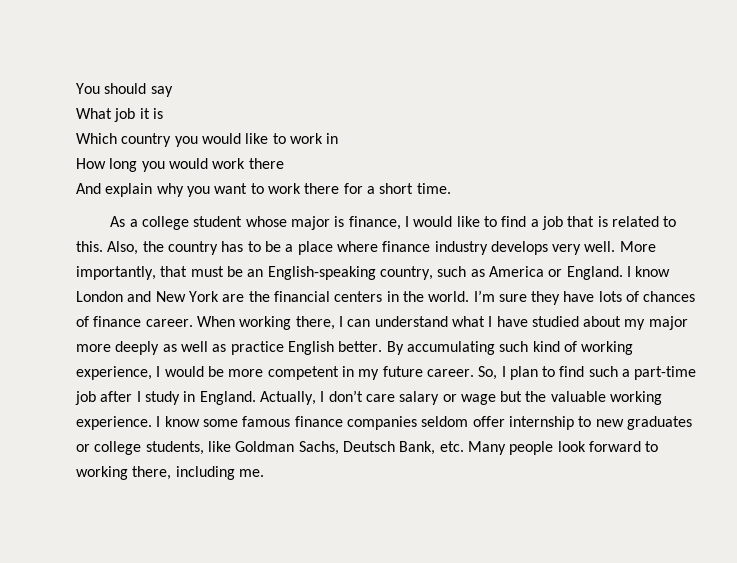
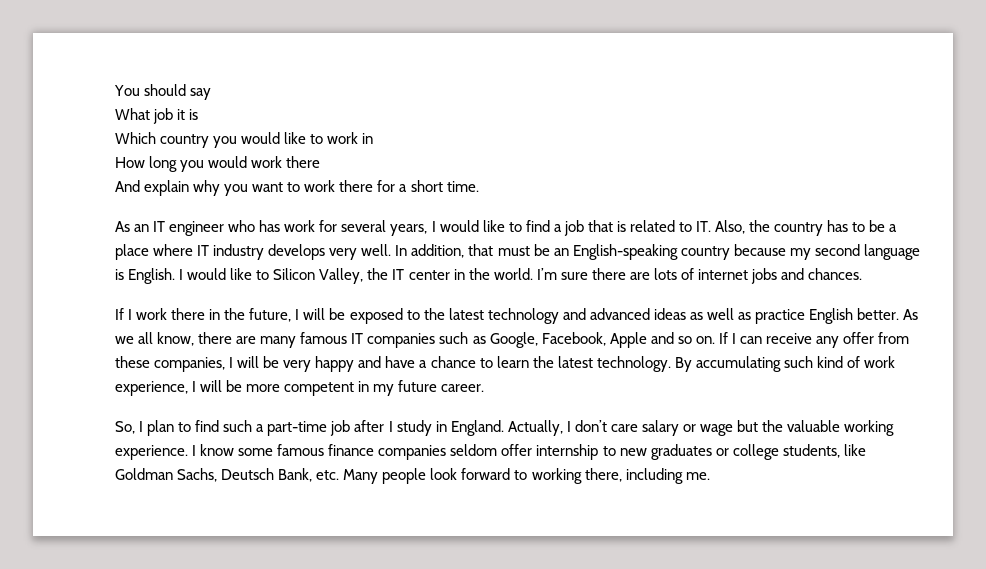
- As a college student whose major is finance, I would like to find a job that is related to this. Also, the country has to be a place where finance industry develops very well.
+ As an IT engineer who has work for several years, I would like to find a job that is related to IT. Also, the country has to be a place where IT industry develops very well.
- More importantly, that must be an English-speaking country, such as America or England. I know London and New York are the financial centers in the world.
+ In addition, that must be an English-speaking country because my second language is English. I would like to Silicon Valley, the IT center in the world.
- I’m sure they have lots of chances of finance career. When working there, I can understand what I have studied about my major more deeply as well as practice English better.
+ I’m sure there are lots of internet jobs and chances.
+ If I work there in the future, I will be exposed to the latest technology and advanced ideas as well as practice English better.
+ As we all know, there are many famous IT companies such as Google, Facebook, Apple and so on. If I can receive any offer from these companies, I will be very happy and have a chance to learn the latest technology.
- By accumulating such kind of working experience, I would be more competent in my future career. So, I plan to find such a part-time job after I study in England.
+ By accumulating such kind of work experience, I will be more competent in my future career.
+ So, I plan to find such a part-time job after I study in England.

